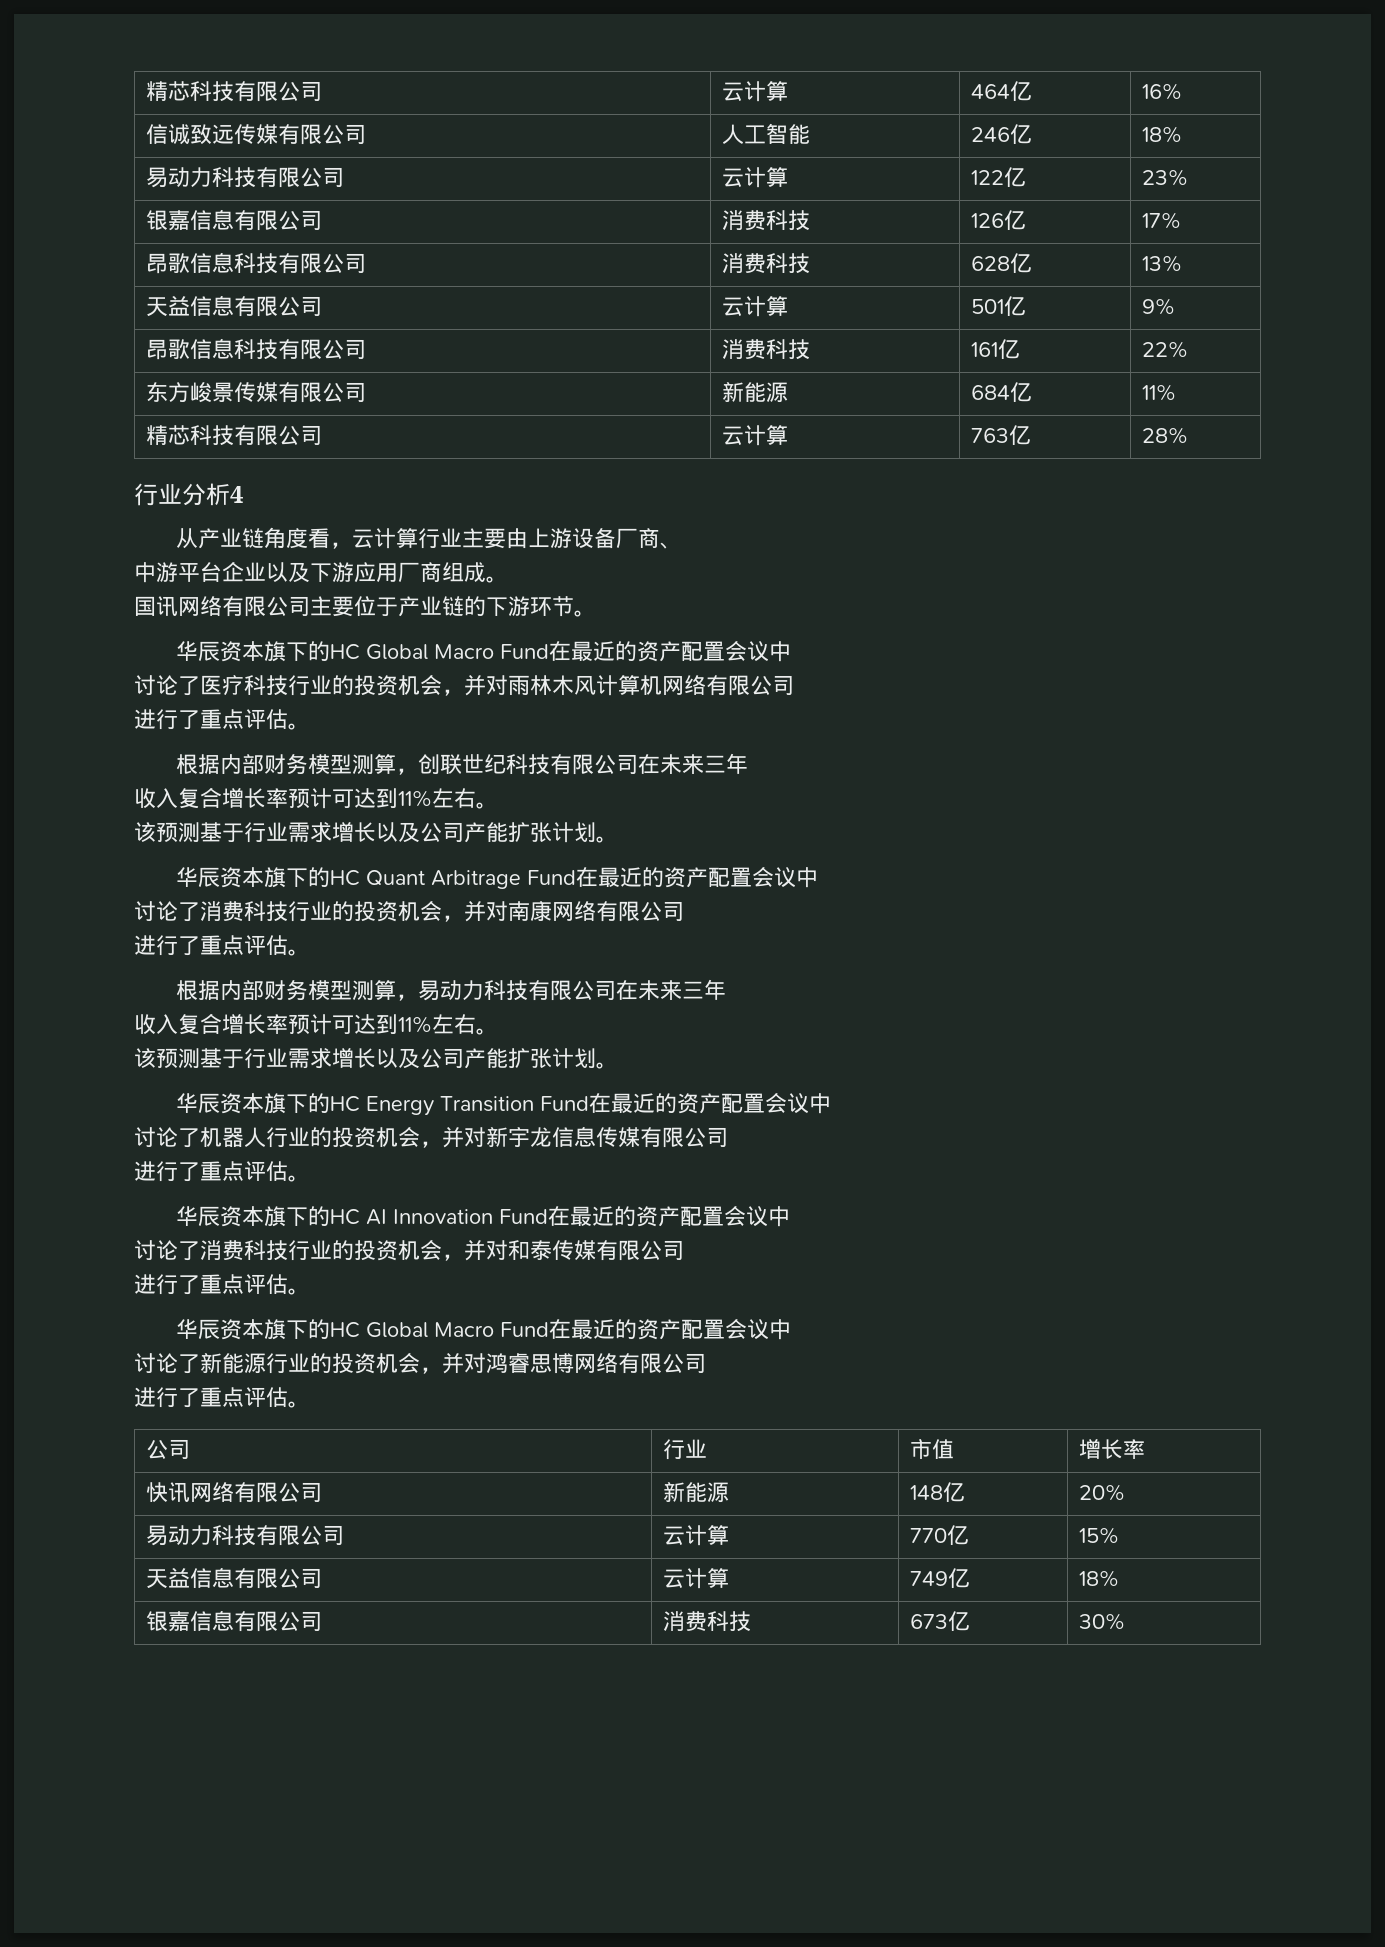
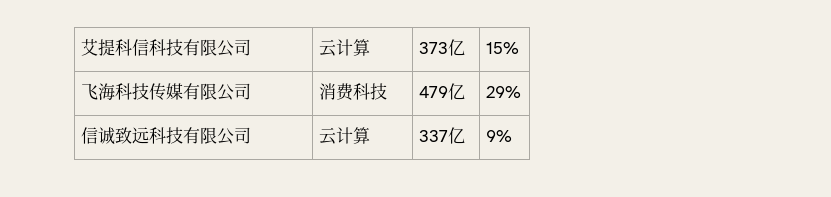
- 精芯科技有限公司 | 云计算 | 464亿 | 16%
- 信诚致远传媒有限公司 | 人工智能 | 246亿 | 18%
- 易动力科技有限公司 | 云计算 | 122亿 | 23%
- 银嘉信息有限公司 | 消费科技 | 126亿 | 17%
- 昂歌信息科技有限公司 | 消费科技 | 628亿 | 13%
- 天益信息有限公司 | 云计算 | 501亿 | 9%
- 昂歌信息科技有限公司 | 消费科技 | 161亿 | 22%
- 东方峻景传媒有限公司 | 新能源 | 684亿 | 11%
- 精芯科技有限公司 | 云计算 | 763亿 | 28%
- 行业分析4
- 从产业链角度看，云计算行业主要由上游设备厂商、
- 中游平台企业以及下游应用厂商组成。
- 国讯网络有限公司主要位于产业链的下游环节。
- 华辰资本旗下的HC Global Macro Fund在最近的资产配置会议中
- 讨论了医疗科技行业的投资机会，并对雨林木风计算机网络有限公司
- 进行了重点评估。
- 根据内部财务模型测算，创联世纪科技有限公司在未来三年
- 收入复合增长率预计可达到11%左右。
- 该预测基于行业需求增长以及公司产能扩张计划。
- 华辰资本旗下的HC Quant Arbitrage Fund在最近的资产配置会议中
- 讨论了消费科技行业的投资机会，并对南康网络有限公司
- 进行了重点评估。
- 根据内部财务模型测算，易动力科技有限公司在未来三年
- 收入复合增长率预计可达到11%左右。
- 该预测基于行业需求增长以及公司产能扩张计划。
- 华辰资本旗下的HC Energy Transition Fund在最近的资产配置会议中
- 讨论了机器人行业的投资机会，并对新宇龙信息传媒有限公司
- 进行了重点评估。
- 华辰资本旗下的HC AI Innovation Fund在最近的资产配置会议中
- 讨论了消费科技行业的投资机会，并对和泰传媒有限公司
- 进行了重点评估。
- 华辰资本旗下的HC Global Macro Fund在最近的资产配置会议中
- 讨论了新能源行业的投资机会，并对鸿睿思博网络有限公司
- 进行了重点评估。
- 公司 | 行业 | 市值 | 增长率
- 快讯网络有限公司 | 新能源 | 148亿 | 20%
- 易动力科技有限公司 | 云计算 | 770亿 | 15%
- 天益信息有限公司 | 云计算 | 749亿 | 18%
- 银嘉信息有限公司 | 消费科技 | 673亿 | 30%
+ 艾提科信科技有限公司 | 云计算 | 373亿 | 15%
+ 飞海科技传媒有限公司 | 消费科技 | 479亿 | 29%
+ 信诚致远科技有限公司 | 云计算 | 337亿 | 9%

